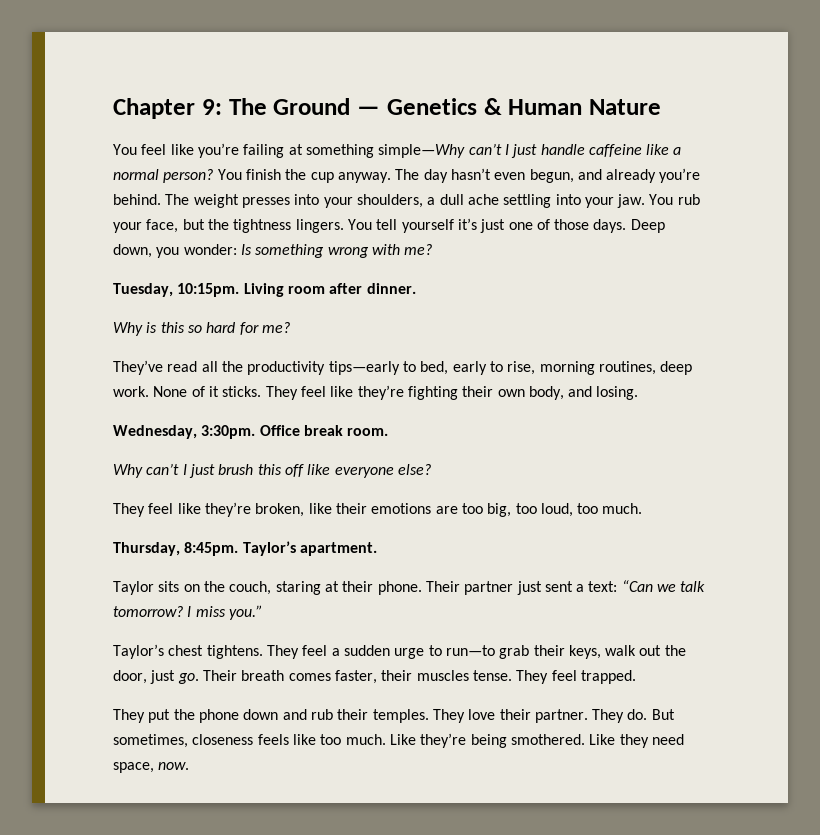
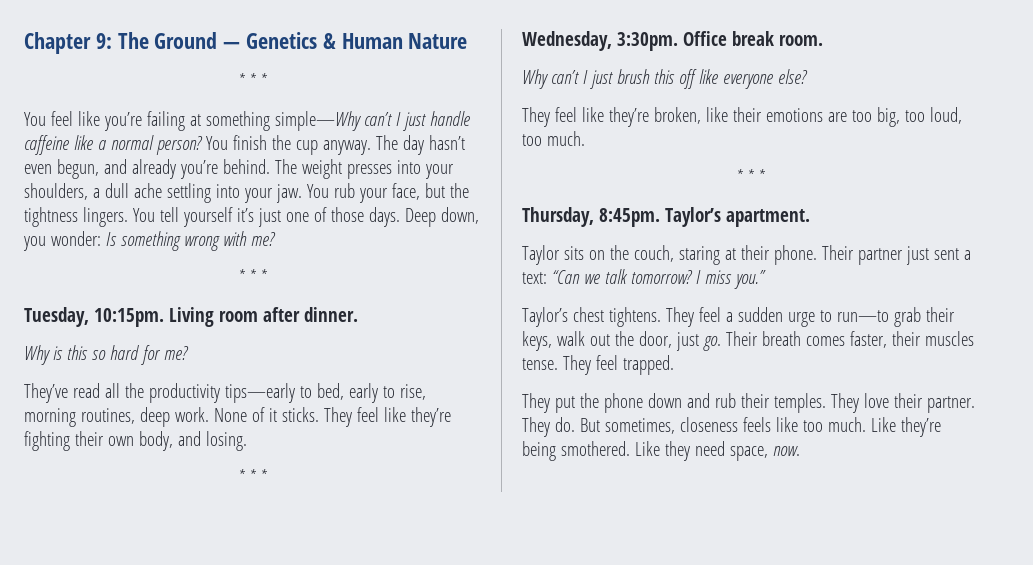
  Chapter 9: The Ground — Genetics & Human Nature
+ * * *
  Deep down, you wonder: Is something wrong with me?
+ * * *
  They feel like they’re fighting their own body, and losing.
+ * * *
  They feel like they’re broken, like their emotions are too big, too loud, too much.
+ * * *

